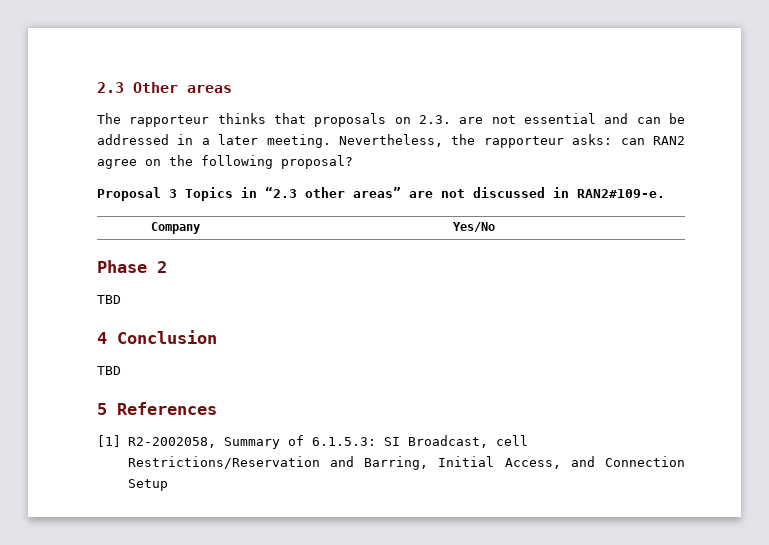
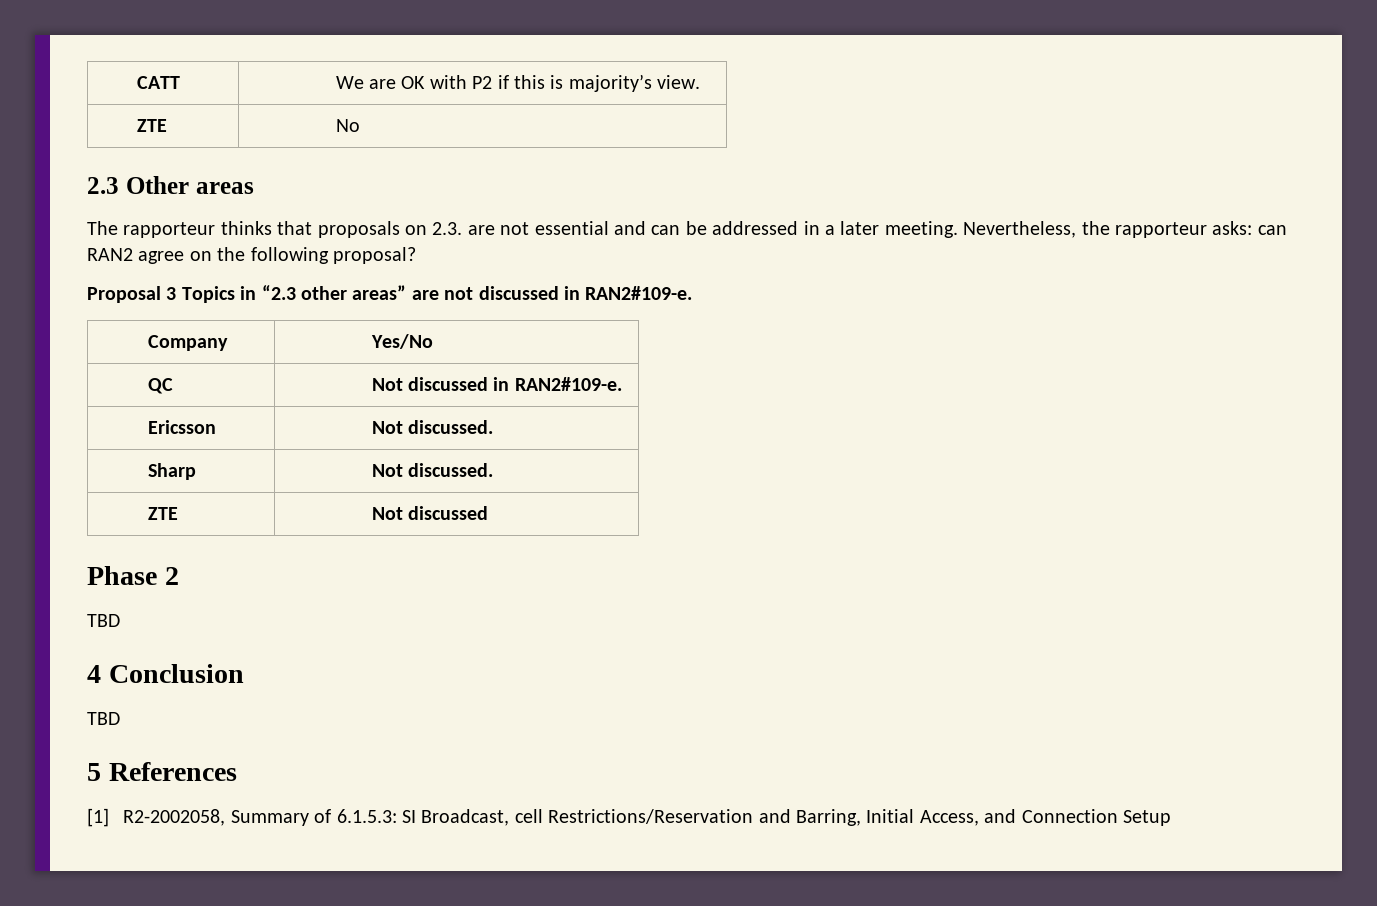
+ CATT | We are OK with P2 if this is majority’s view.
+ ZTE | No
+ QC | Not discussed in RAN2#109-e.
+ Ericsson | Not discussed.
+ Sharp | Not discussed.
+ ZTE | Not discussed

